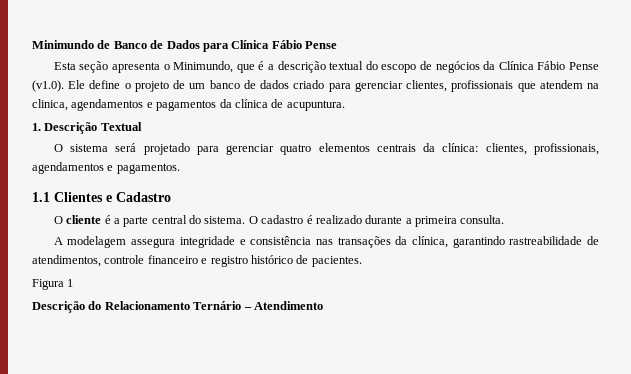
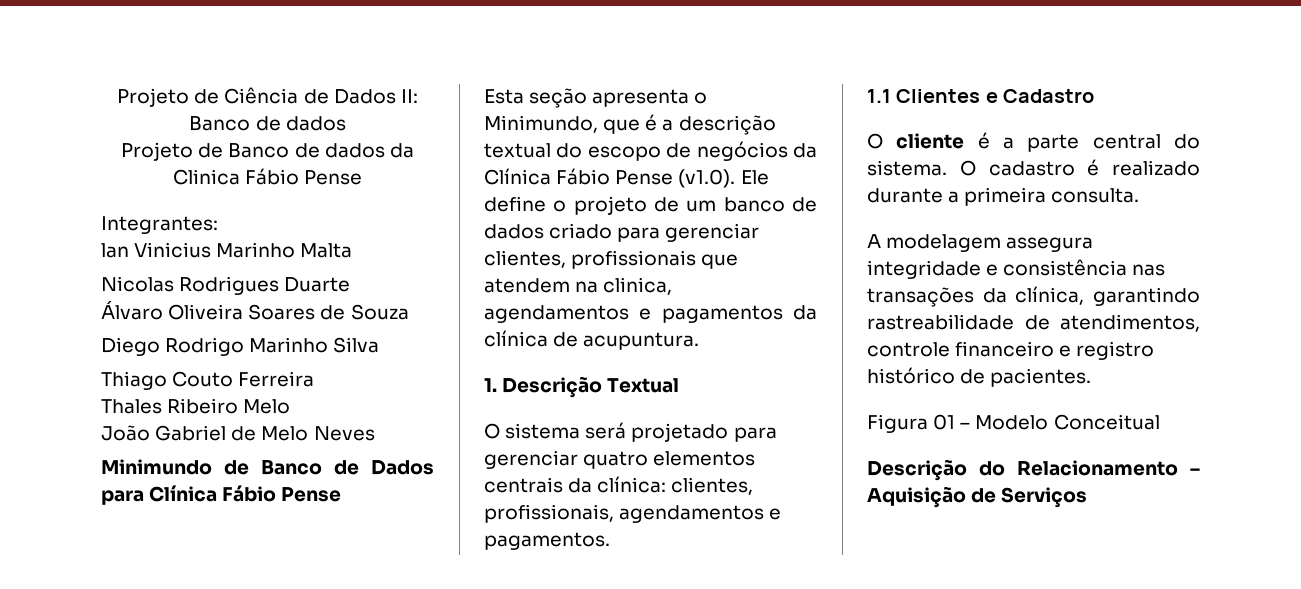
+ Projeto de Ciência de Dados II: Banco de dados
+ Projeto de Banco de dados da Clinica Fábio Pense
+ Integrantes:
+ lan Vinicius Marinho Malta
+ Nicolas Rodrigues Duarte
+ Álvaro Oliveira Soares de Souza
+ Diego Rodrigo Marinho Silva
+ Thiago Couto Ferreira
+ Thales Ribeiro Melo
+ João Gabriel de Melo Neves
- Figura 1
+ Figura 01 – Modelo Conceitual
- Descrição do Relacionamento Ternário – Atendimento
+ Descrição do Relacionamento – Aquisição de Serviços

